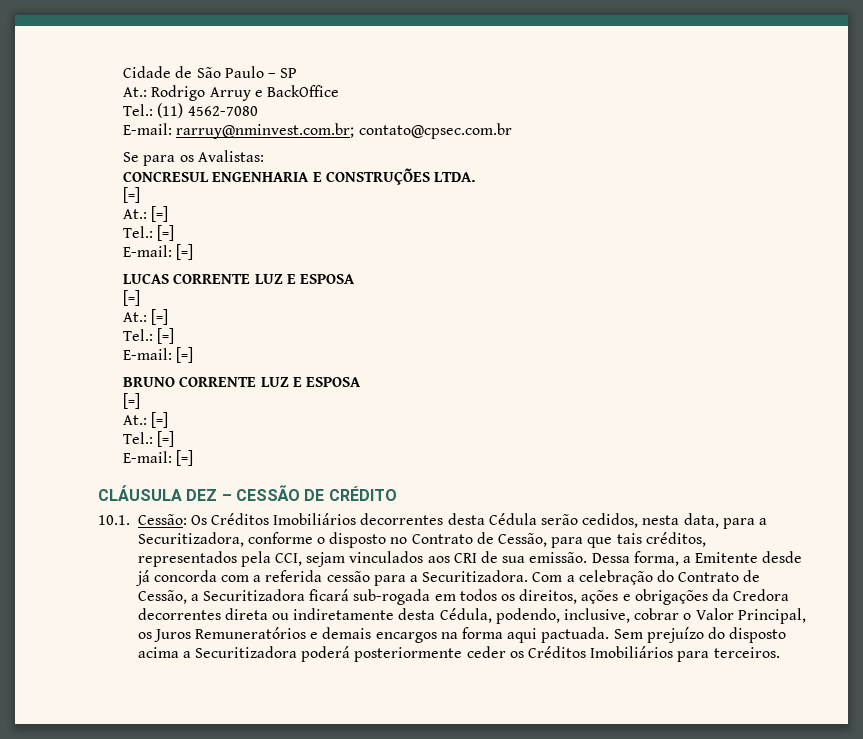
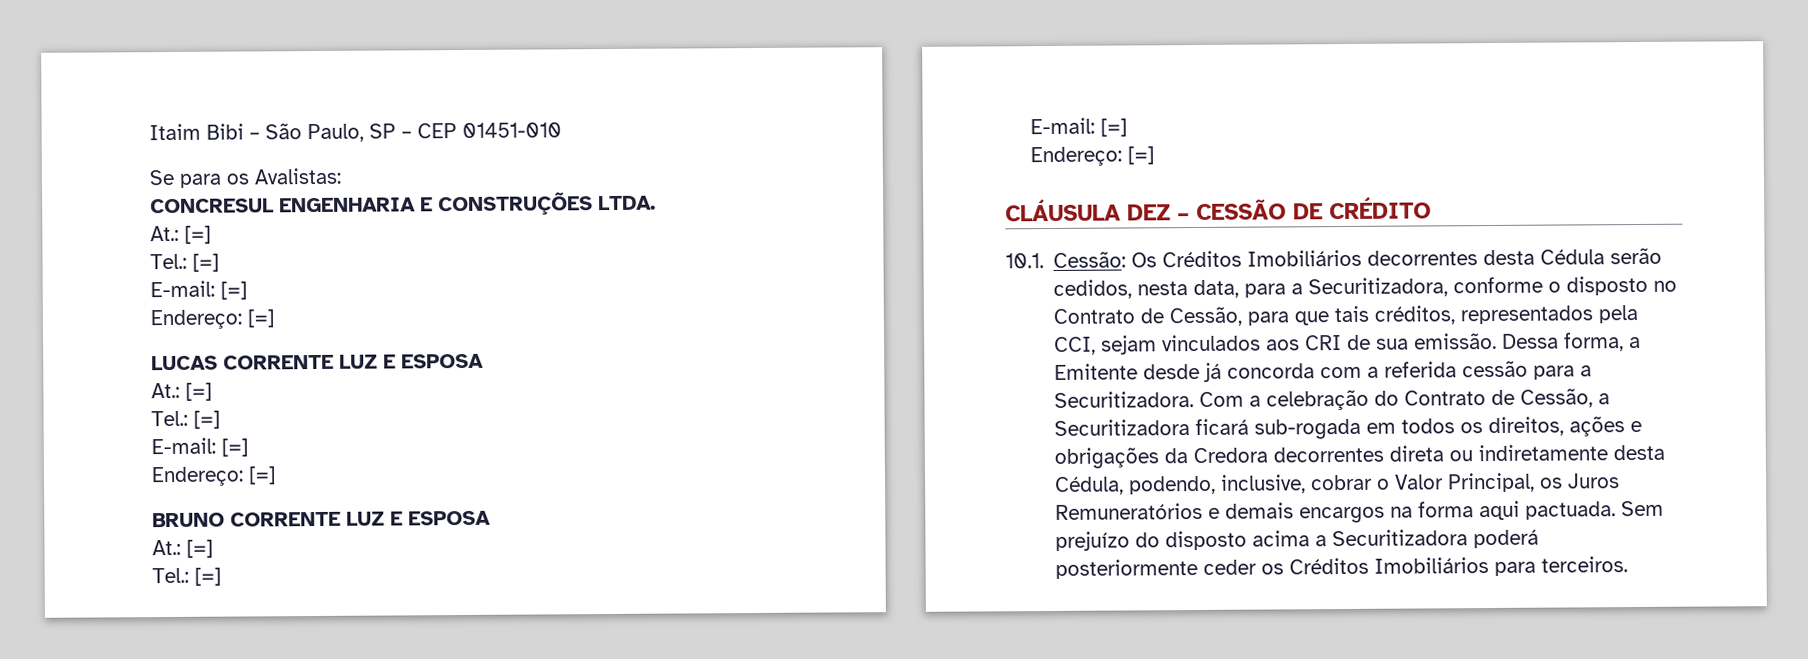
- Cidade de São Paulo – SP
- At.: Rodrigo Arruy e BackOffice
- Tel.: (11) 4562-7080
- E-mail: rarruy@nminvest.com.br; contato@cpsec.com.br
+ Itaim Bibi – São Paulo, SP – CEP 01451-010
  CONCRESUL ENGENHARIA E CONSTRUÇÕES LTDA.
- [=]
  At.: [=]
  Tel.: [=]
  E-mail: [=]
+ Endereço: [=]
  LUCAS CORRENTE LUZ E ESPOSA
- [=]
  At.: [=]
  Tel.: [=]
  E-mail: [=]
+ Endereço: [=]
  BRUNO CORRENTE LUZ E ESPOSA
- [=]
  At.: [=]
  Tel.: [=]
  E-mail: [=]
+ Endereço: [=]

